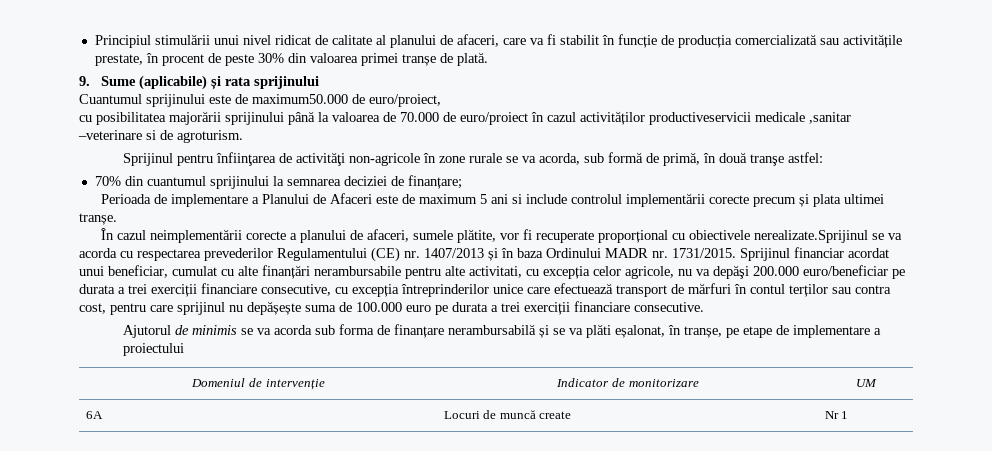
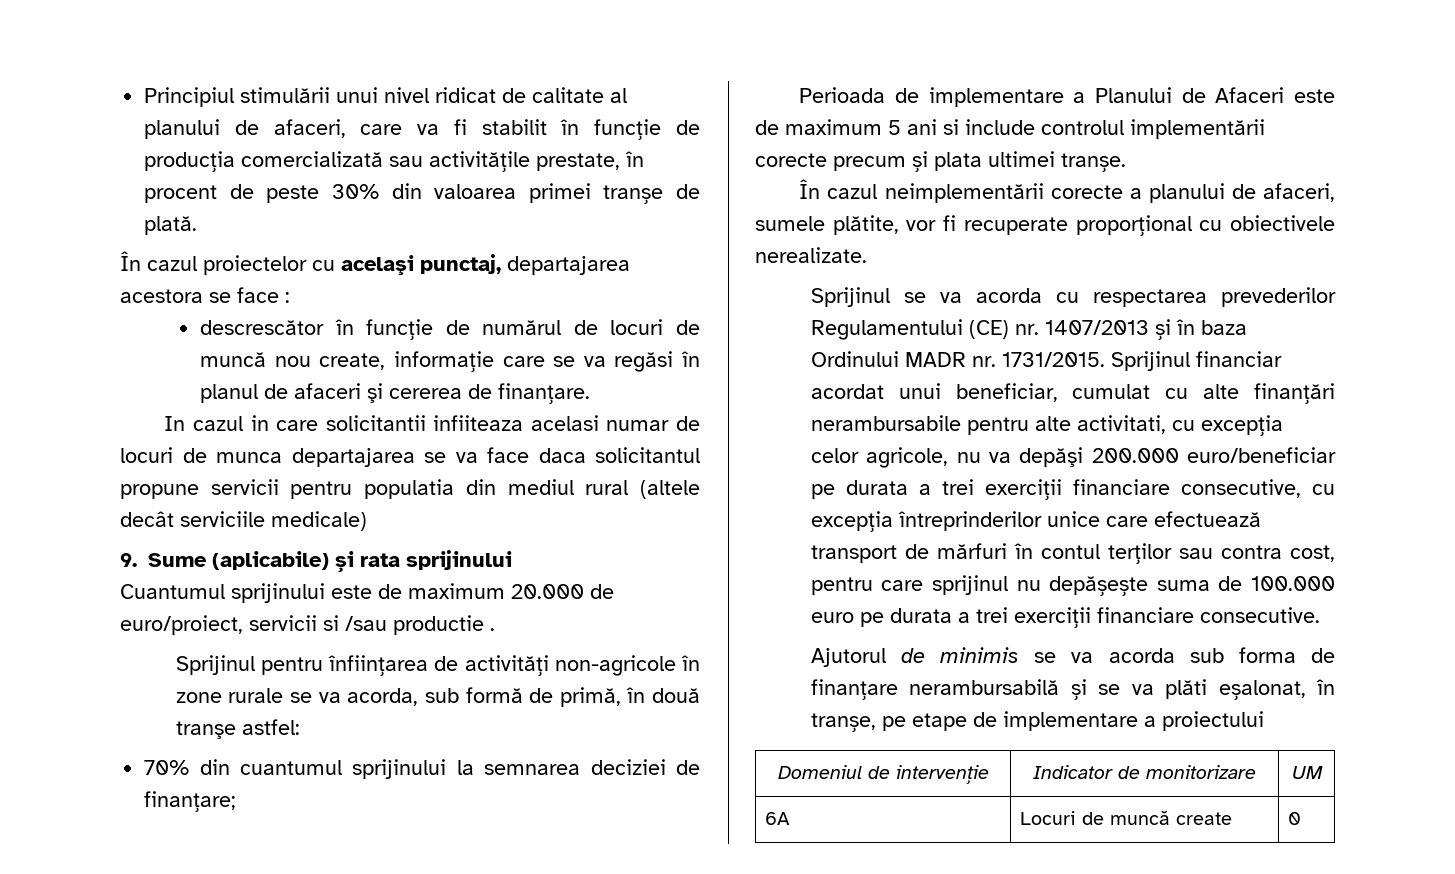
+ În cazul proiectelor cu acelaşi punctaj, departajarea acestora se face :
+ descrescător în funcție de numărul de locuri de muncă nou create, informație care se va regăsi în planul de afaceri şi cererea de finanţare.
+ In cazul in care solicitantii infiiteaza acelasi numar de locuri de munca departajarea se va face daca solicitantul propune servicii pentru populatia din mediul rural (altele decât serviciile medicale)
- Cuantumul sprijinului este de maximum50.000 de euro/proiect,
- cu posibilitatea majorării sprijinului până la valoarea de 70.000 de euro/proiect în cazul activităților productiveservicii medicale ,sanitar –veterinare si de agroturism.
+ Cuantumul sprijinului este de maximum 20.000 de euro/proiect, servicii si /sau productie .
- În cazul neimplementării corecte a planului de afaceri, sumele plătite, vor fi recuperate proporțional cu obiectivele nerealizate.Sprijinul se va acorda cu respectarea prevederilor Regulamentului (CE) nr. 1407/2013 și în baza Ordinului MADR nr. 1731/2015.
+ În cazul neimplementării corecte a planului de afaceri, sumele plătite, vor fi recuperate proporțional cu obiectivele nerealizate.
+ Sprijinul se va acorda cu respectarea prevederilor Regulamentului (CE) nr. 1407/2013 și în baza Ordinului MADR nr. 1731/2015.
- 6A | Locuri de muncă create | Nr 1
+ 6A | Locuri de muncă create | 0

